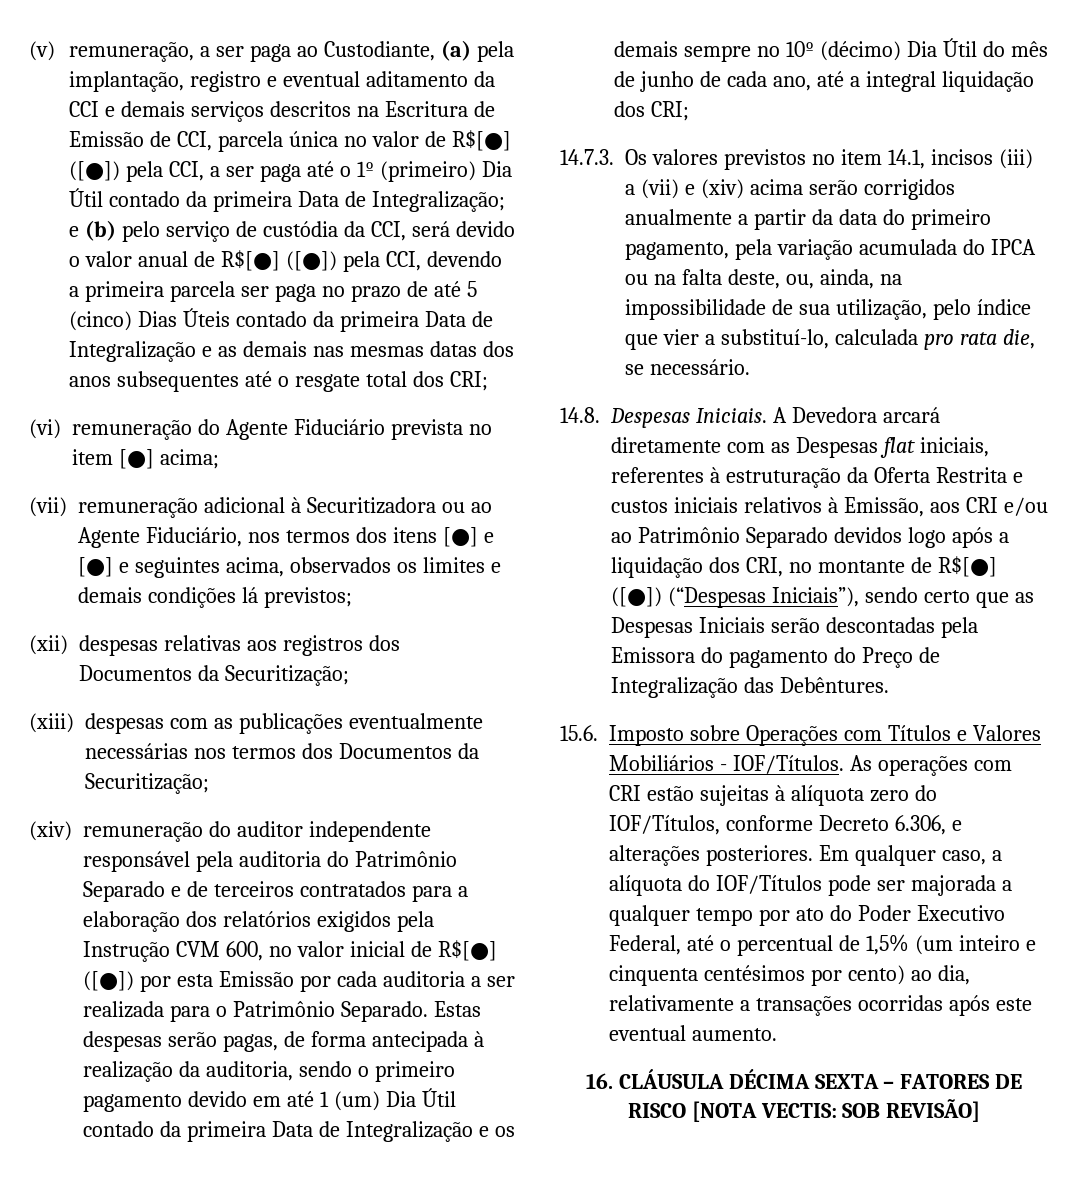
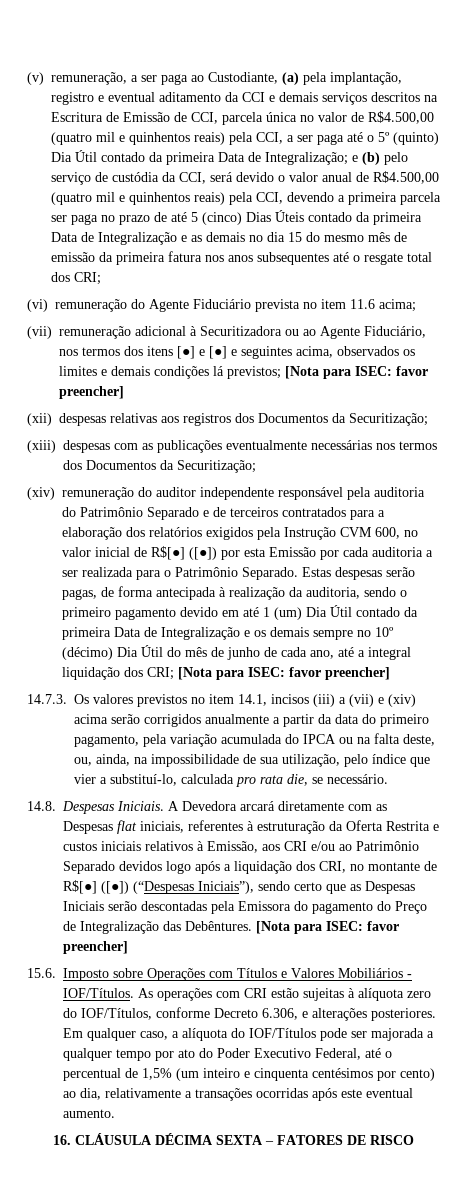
- (v) remuneração, a ser paga ao Custodiante, (a) pela implantação, registro e eventual aditamento da CCI e demais serviços descritos na Escritura de Emissão de CCI, parcela única no valor de R$[●] ([●]) pela CCI, a ser paga até o 1º (primeiro) Dia Útil contado da primeira Data de Integralização;
+ (v) remuneração, a ser paga ao Custodiante, (a) pela implantação, registro e eventual aditamento da CCI e demais serviços descritos na Escritura de Emissão de CCI, parcela única no valor de R$4.500,00 (quatro mil e quinhentos reais) pela CCI, a ser paga até o 5º (quinto) Dia Útil contado da primeira Data de Integralização;
- e (b) pelo serviço de custódia da CCI, será devido o valor anual de R$[●] ([●]) pela CCI, devendo a primeira parcela ser paga no prazo de até 5 (cinco) Dias Úteis contado da primeira Data de Integralização e as demais nas mesmas datas dos anos subsequentes até o resgate total dos CRI;
+ e (b) pelo serviço de custódia da CCI, será devido o valor anual de R$4.500,00 (quatro mil e quinhentos reais) pela CCI, devendo a primeira parcela ser paga no prazo de até 5 (cinco) Dias Úteis contado da primeira Data de Integralização e as demais no dia 15 do mesmo mês de emissão da primeira fatura nos anos subsequentes até o resgate total dos CRI;
- (vi) remuneração do Agente Fiduciário prevista no item [●] acima;
+ (vi) remuneração do Agente Fiduciário prevista no item 11.6 acima;
- (vii) remuneração adicional à Securitizadora ou ao Agente Fiduciário, nos termos dos itens [●] e [●] e seguintes acima, observados os limites e demais condições lá previstos;
+ (vii) remuneração adicional à Securitizadora ou ao Agente Fiduciário, nos termos dos itens [●] e [●] e seguintes acima, observados os limites e demais condições lá previstos; [Nota para ISEC: favor preencher]
- Estas despesas serão pagas, de forma antecipada à realização da auditoria, sendo o primeiro pagamento devido em até 1 (um) Dia Útil contado da primeira Data de Integralização e os demais sempre no 10º (décimo) Dia Útil do mês de junho de cada ano, até a integral liquidação dos CRI;
+ Estas despesas serão pagas, de forma antecipada à realização da auditoria, sendo o primeiro pagamento devido em até 1 (um) Dia Útil contado da primeira Data de Integralização e os demais sempre no 10º (décimo) Dia Útil do mês de junho de cada ano, até a integral liquidação dos CRI; [Nota para ISEC: favor preencher]
- A Devedora arcará diretamente com as Despesas flat iniciais, referentes à estruturação da Oferta Restrita e custos iniciais relativos à Emissão, aos CRI e/ou ao Patrimônio Separado devidos logo após a liquidação dos CRI, no montante de R$[●] ([●]) (“Despesas Iniciais”), sendo certo que as Despesas Iniciais serão descontadas pela Emissora do pagamento do Preço de Integralização das Debêntures.
+ A Devedora arcará diretamente com as Despesas flat iniciais, referentes à estruturação da Oferta Restrita e custos iniciais relativos à Emissão, aos CRI e/ou ao Patrimônio Separado devidos logo após a liquidação dos CRI, no montante de R$[●] ([●]) (“Despesas Iniciais”), sendo certo que as Despesas Iniciais serão descontadas pela Emissora do pagamento do Preço de Integralização das Debêntures. [Nota para ISEC: favor preencher]
- 16. CLÁUSULA DÉCIMA SEXTA – FATORES DE RISCO [NOTA VECTIS: SOB REVISÃO]
+ 16. CLÁUSULA DÉCIMA SEXTA – FATORES DE RISCO

